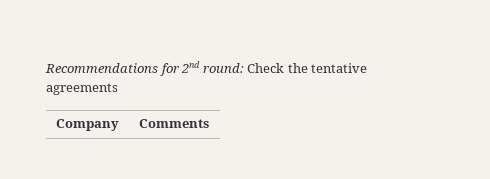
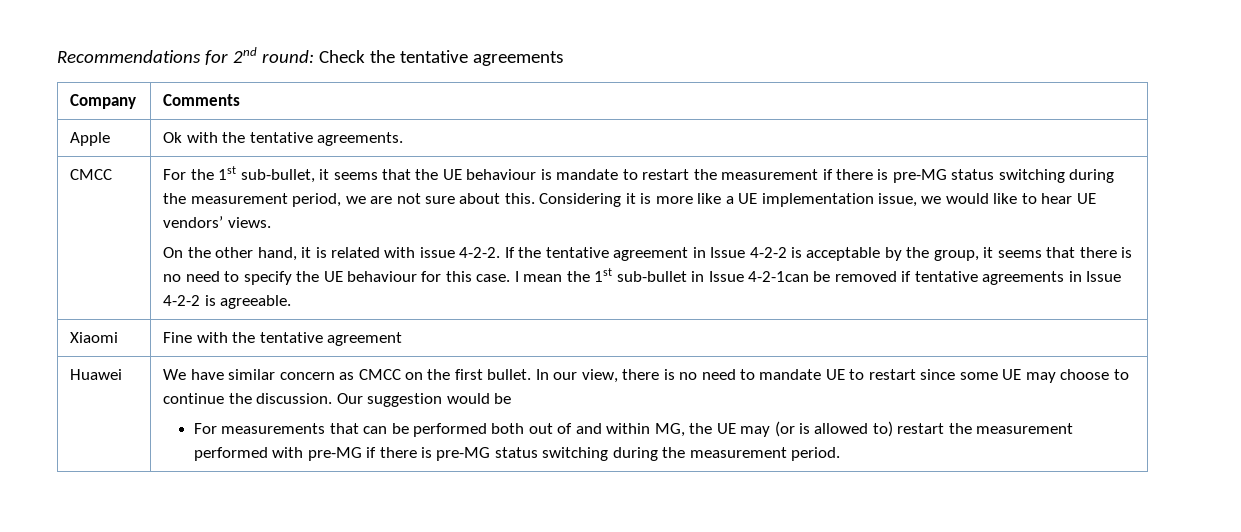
+ Apple | Ok with the tentative agreements.
+ CMCC | For the 1st sub-bullet, it seems that the UE behaviour is mandate to restart the measurement if there is pre-MG status switching during the measurement period, we are not sure about this. Considering it is more like a UE implementation issue, we would like to hear UE vendors’ views.
+ On the other hand, it is related with issue 4-2-2. If the tentative agreement in Issue 4-2-2 is acceptable by the group, it seems that there is no need to specify the UE behaviour for this case. I mean the 1st sub-bullet in Issue 4-2-1can be removed if tentative agreements in Issue 4-2-2 is agreeable.
+ Xiaomi | Fine with the tentative agreement
+ Huawei | We have similar concern as CMCC on the first bullet. In our view, there is no need to mandate UE to restart since some UE may choose to continue the discussion. Our suggestion would be
+ For measurements that can be performed both out of and within MG, the UE may (or is allowed to) restart the measurement performed with pre-MG if there is pre-MG status switching during the measurement period.

